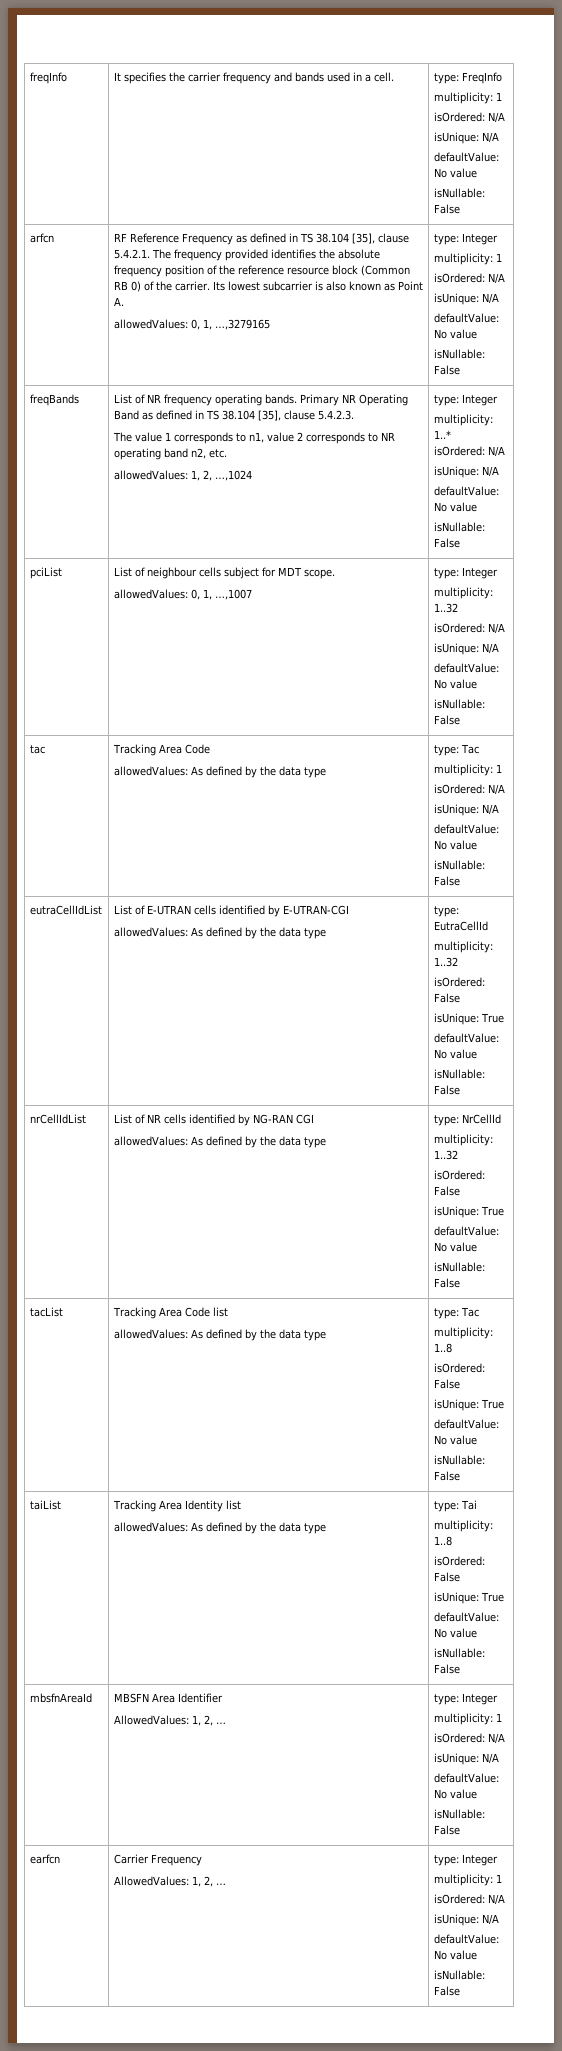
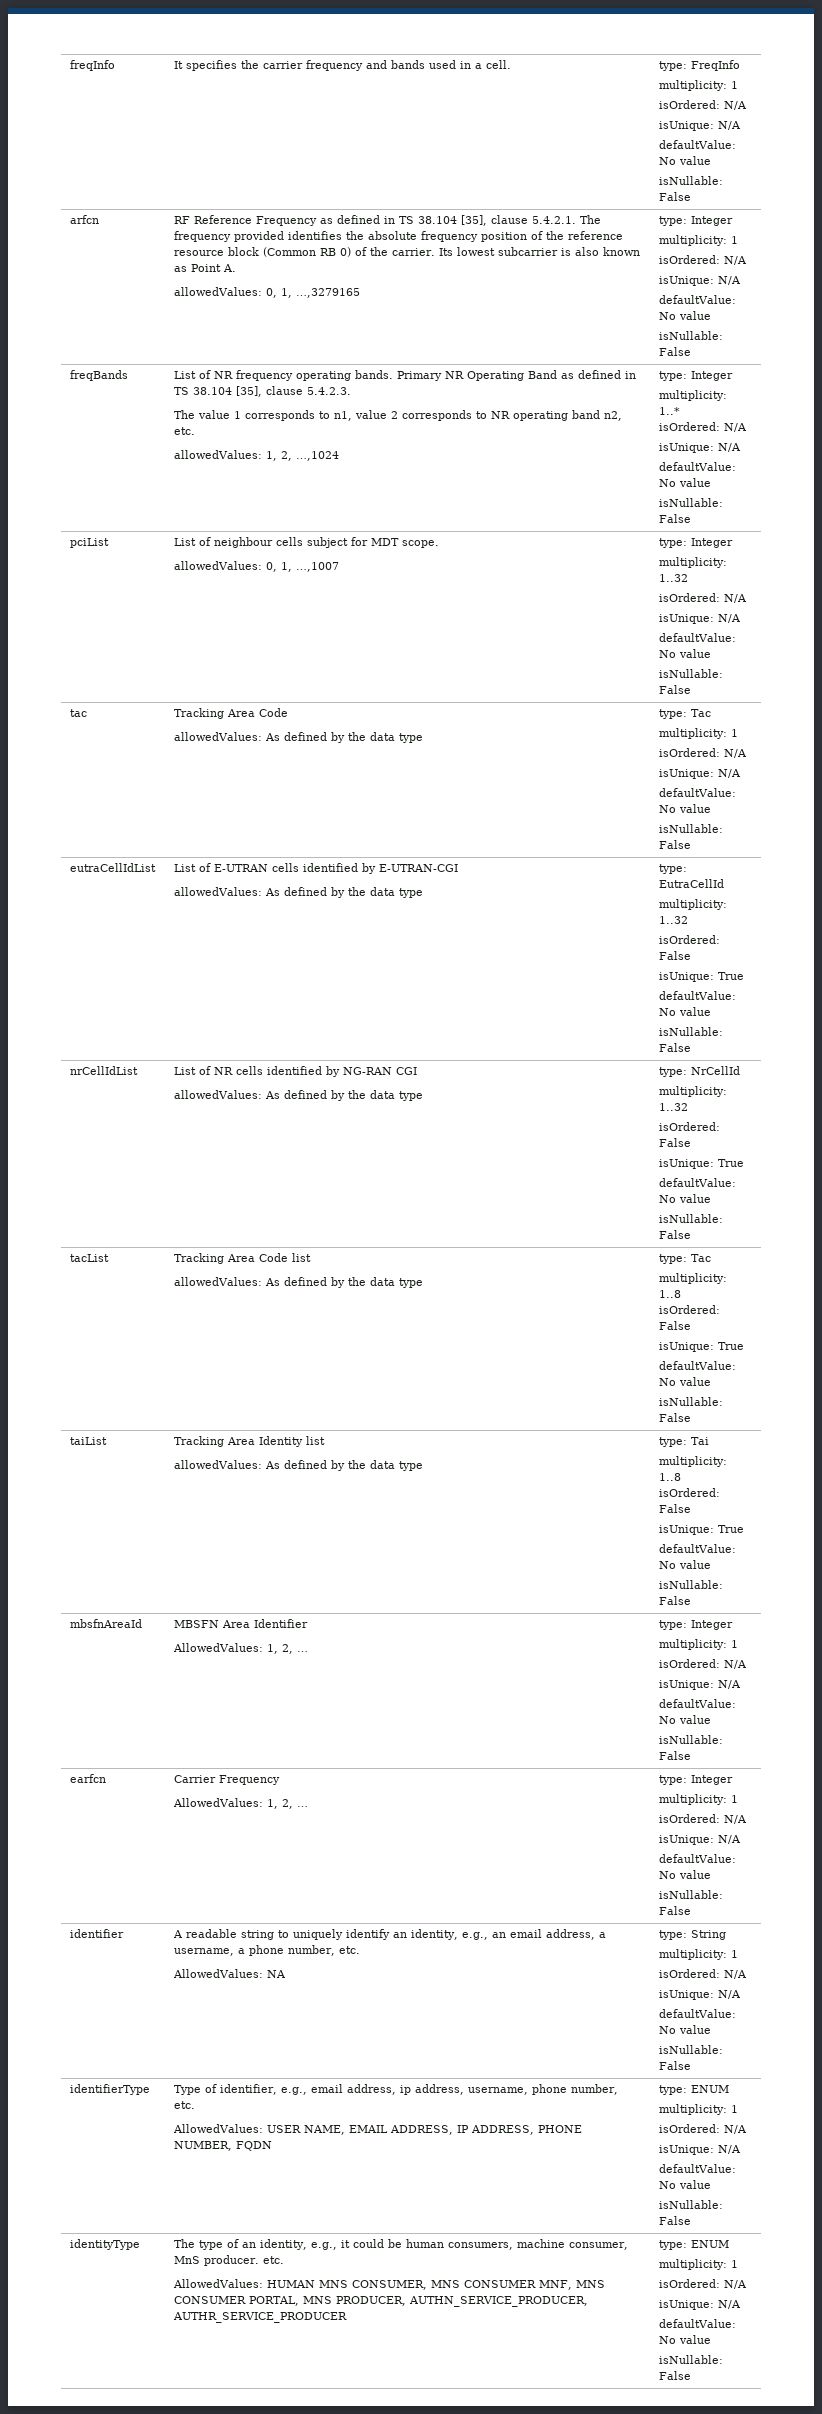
+ identifier | A readable string to uniquely identify an identity, e.g., an email address, a username, a phone number, etc.
+ AllowedValues: NA | type: String
+ multiplicity: 1
+ isOrdered: N/A
+ isUnique: N/A
+ defaultValue: No value
+ isNullable: False
+ identifierType | Type of identifier, e.g., email address, ip address, username, phone number, etc.
+ AllowedValues: USER NAME, EMAIL ADDRESS, IP ADDRESS, PHONE NUMBER, FQDN | type: ENUM
+ multiplicity: 1
+ isOrdered: N/A
+ isUnique: N/A
+ defaultValue: No value
+ isNullable: False
+ identityType | The type of an identity, e.g., it could be human consumers, machine consumer, MnS producer. etc.
+ AllowedValues: HUMAN MNS CONSUMER, MNS CONSUMER MNF, MNS CONSUMER PORTAL, MNS PRODUCER, AUTHN_SERVICE_PRODUCER, AUTHR_SERVICE_PRODUCER | type: ENUM
+ multiplicity: 1
+ isOrdered: N/A
+ isUnique: N/A
+ defaultValue: No value
+ isNullable: False

